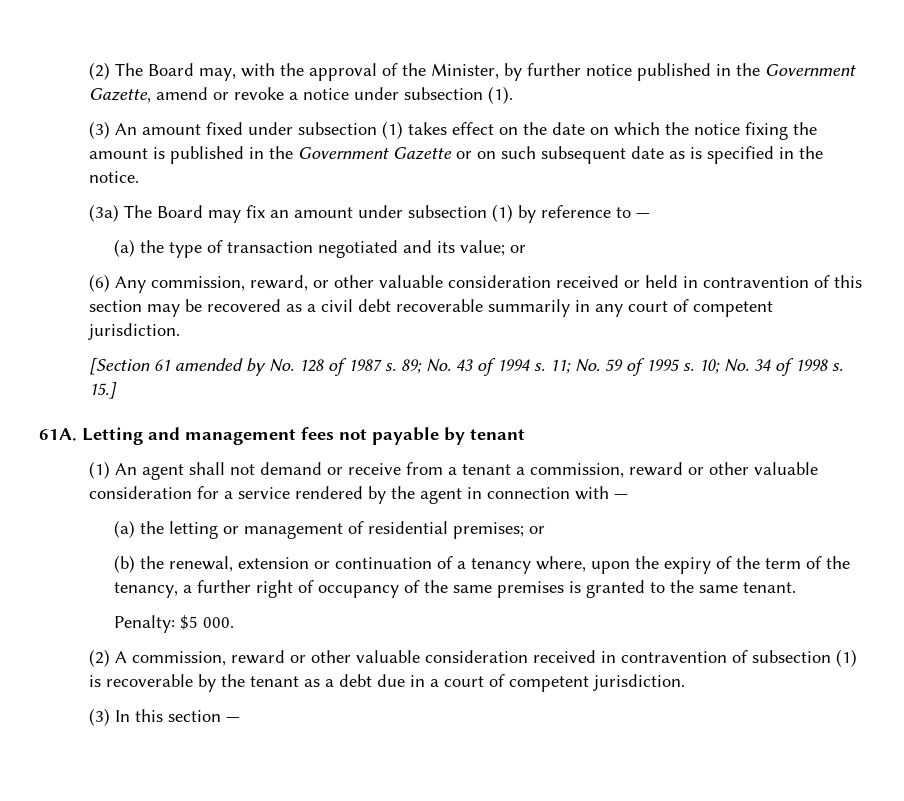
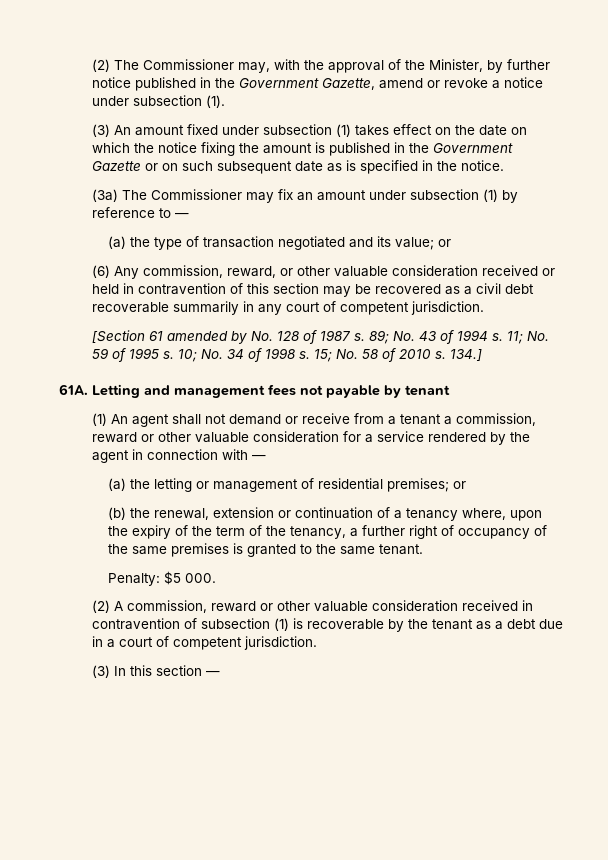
- (2) The Board may, with the approval of the Minister, by further notice published in the Government Gazette, amend or revoke a notice under subsection (1).
+ (2) The Commissioner may, with the approval of the Minister, by further notice published in the Government Gazette, amend or revoke a notice under subsection (1).
- (3a) The Board may fix an amount under subsection (1) by reference to —
+ (3a) The Commissioner may fix an amount under subsection (1) by reference to —
- 15.]
+ 15; No. 58 of 2010 s. 134.]

